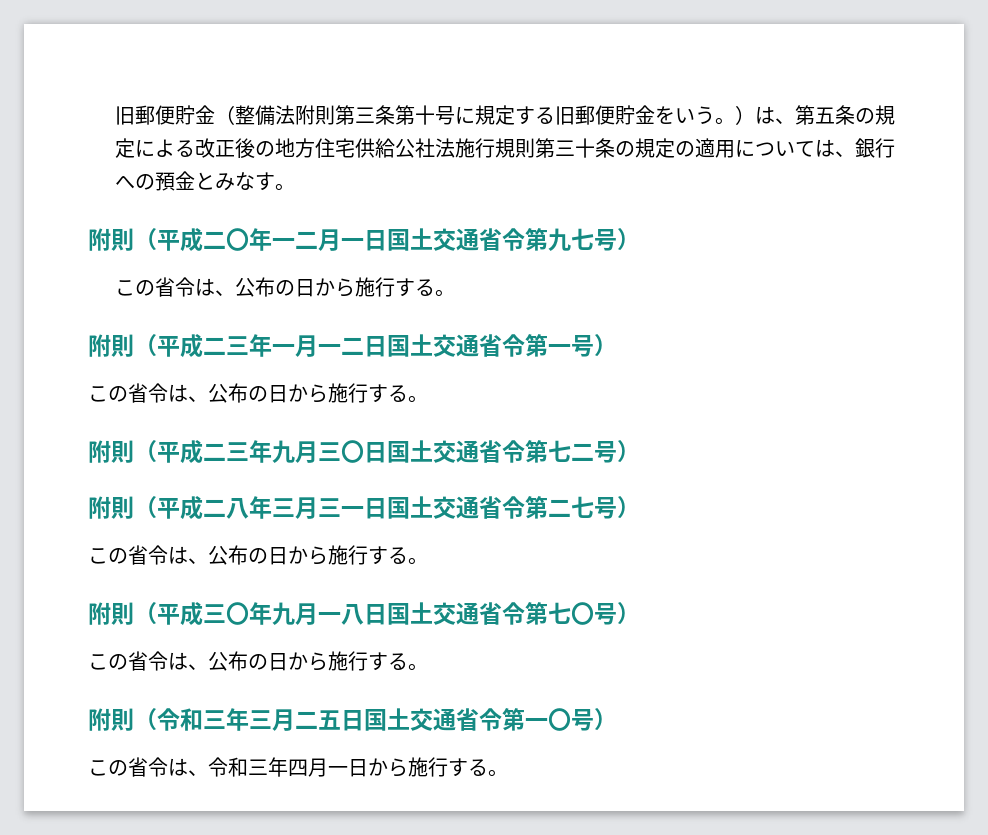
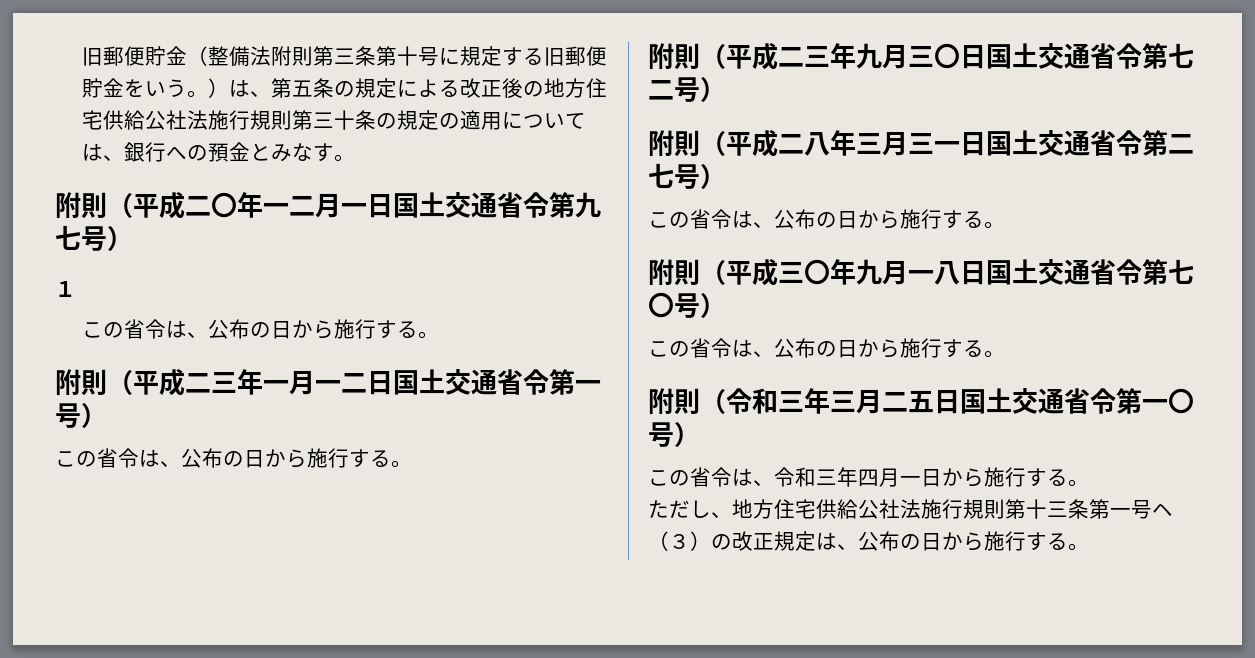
+ １
+ ただし、地方住宅供給公社法施行規則第十三条第一号ヘ（３）の改正規定は、公布の日から施行する。

